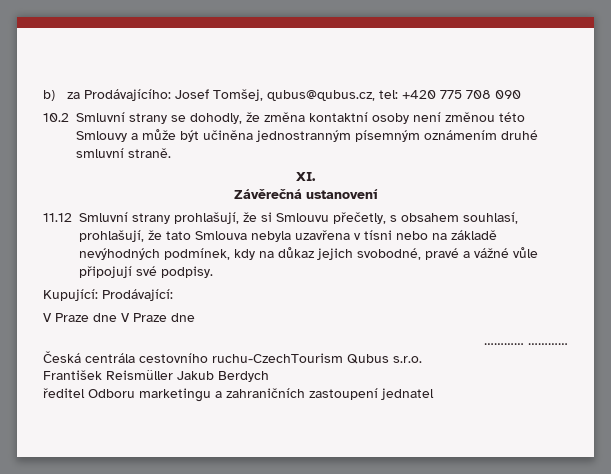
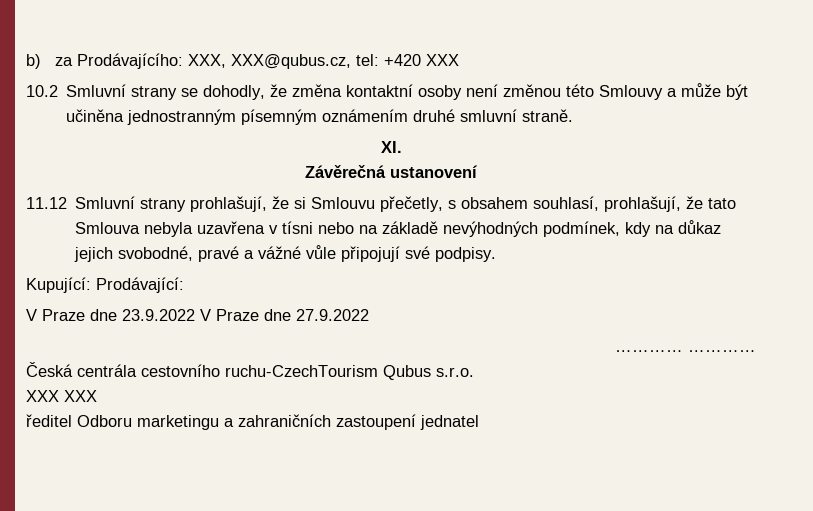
- b) za Prodávajícího: Josef Tomšej, qubus@qubus.cz, tel: +420 775 708 090
+ b) za Prodávajícího: XXX, XXX@qubus.cz, tel: +420 XXX
- V Praze dne V Praze dne
+ V Praze dne 23.9.2022 V Praze dne 27.9.2022
- František Reismüller Jakub Berdych
+ XXX XXX

